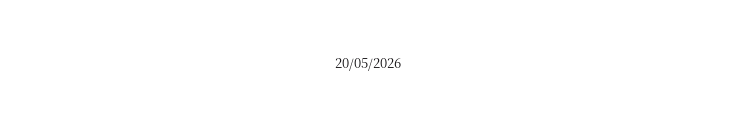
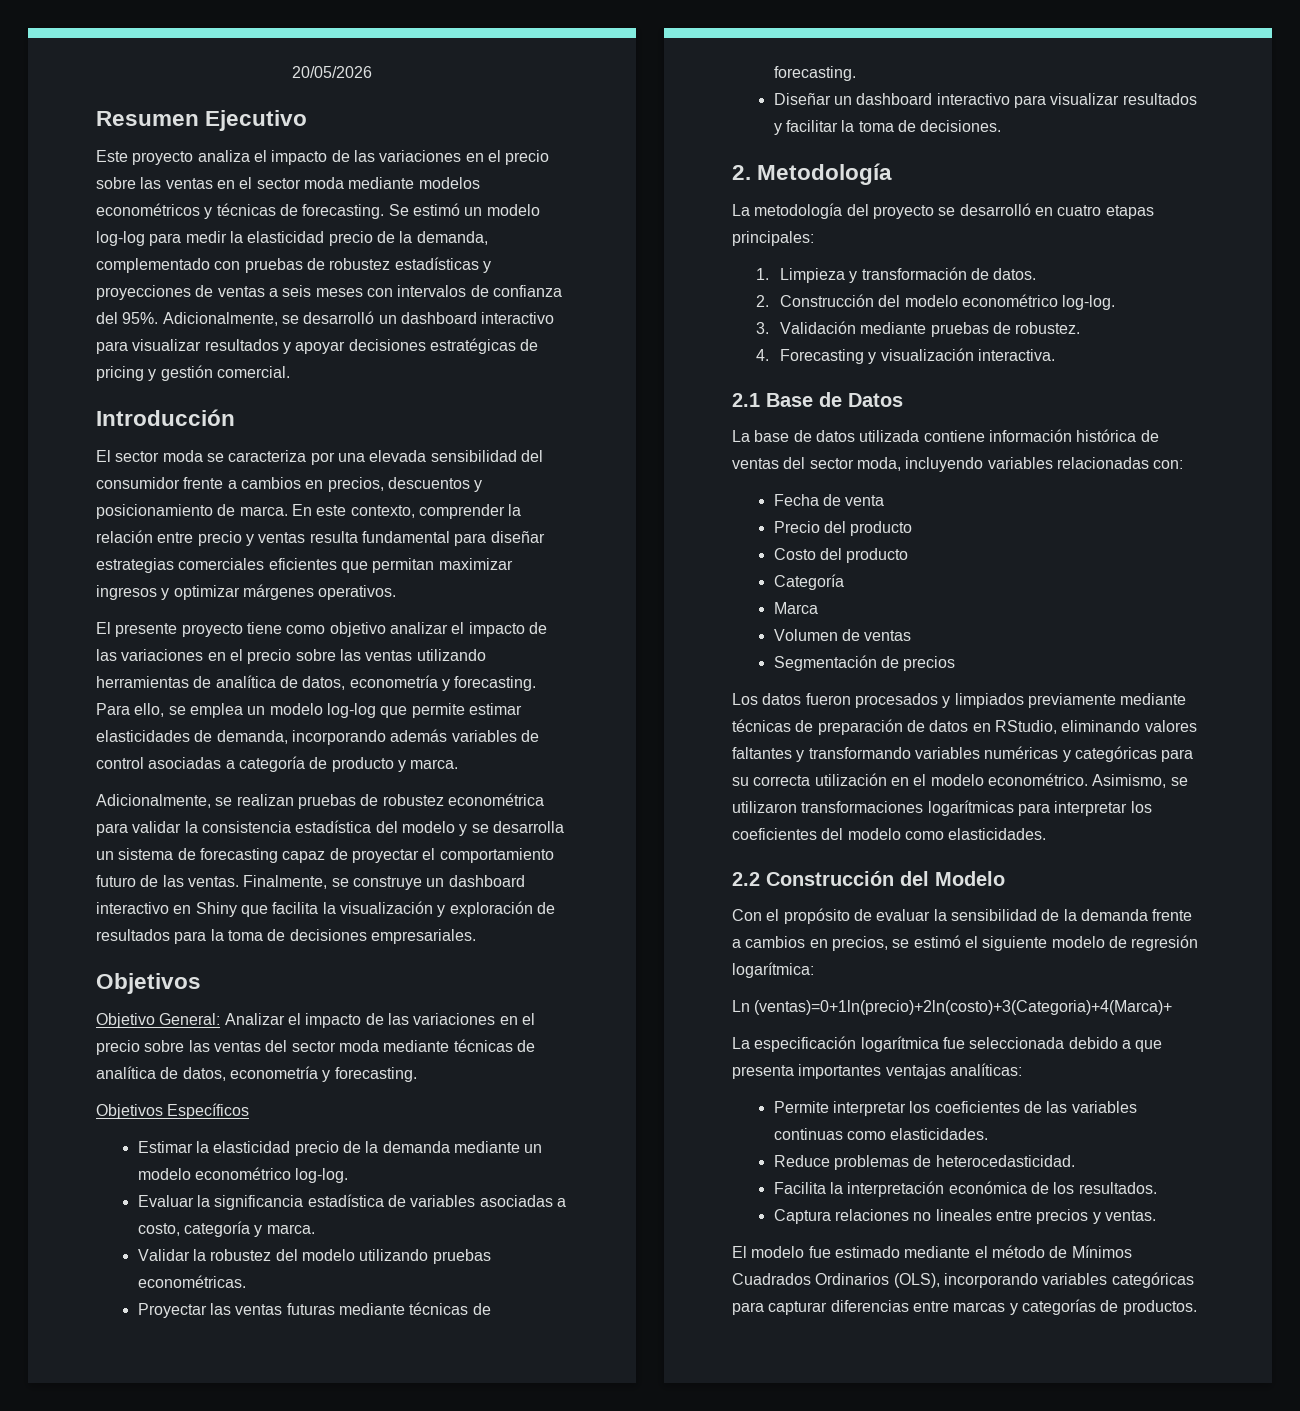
+ Resumen Ejecutivo
+ Este proyecto analiza el impacto de las variaciones en el precio sobre las ventas en el sector moda mediante modelos econométricos y técnicas de forecasting. Se estimó un modelo log-log para medir la elasticidad precio de la demanda, complementado con pruebas de robustez estadísticas y proyecciones de ventas a seis meses con intervalos de confianza del 95%. Adicionalmente, se desarrolló un dashboard interactivo para visualizar resultados y apoyar decisiones estratégicas de pricing y gestión comercial.
+ Introducción
+ El sector moda se caracteriza por una elevada sensibilidad del consumidor frente a cambios en precios, descuentos y posicionamiento de marca. En este contexto, comprender la relación entre precio y ventas resulta fundamental para diseñar estrategias comerciales eficientes que permitan maximizar ingresos y optimizar márgenes operativos.
+ El presente proyecto tiene como objetivo analizar el impacto de las variaciones en el precio sobre las ventas utilizando herramientas de analítica de datos, econometría y forecasting. Para ello, se emplea un modelo log-log que permite estimar elasticidades de demanda, incorporando además variables de control asociadas a categoría de producto y marca.
+ Adicionalmente, se realizan pruebas de robustez econométrica para validar la consistencia estadística del modelo y se desarrolla un sistema de forecasting capaz de proyectar el comportamiento futuro de las ventas. Finalmente, se construye un dashboard interactivo en Shiny que facilita la visualización y exploración de resultados para la toma de decisiones empresariales.
+ Objetivos
+ Objetivo General: Analizar el impacto de las variaciones en el precio sobre las ventas del sector moda mediante técnicas de analítica de datos, econometría y forecasting.
+ Objetivos Específicos
+ Estimar la elasticidad precio de la demanda mediante un modelo econométrico log-log.
+ Evaluar la significancia estadística de variables asociadas a costo, categoría y marca.
+ Validar la robustez del modelo utilizando pruebas econométricas.
+ Proyectar las ventas futuras mediante técnicas de forecasting.
+ Diseñar un dashboard interactivo para visualizar resultados y facilitar la toma de decisiones.
+ 2. Metodología
+ La metodología del proyecto se desarrolló en cuatro etapas principales:
+ 1. Limpieza y transformación de datos.
+ 2. Construcción del modelo econométrico log-log.
+ 3. Validación mediante pruebas de robustez.
+ 4. Forecasting y visualización interactiva.
+ 2.1 Base de Datos
+ La base de datos utilizada contiene información histórica de ventas del sector moda, incluyendo variables relacionadas con:
+ Fecha de venta
+ Precio del producto
+ Costo del producto
+ Categoría
+ Marca
+ Volumen de ventas
+ Segmentación de precios
+ Los datos fueron procesados y limpiados previamente mediante técnicas de preparación de datos en RStudio, eliminando valores faltantes y transformando variables numéricas y categóricas para su correcta utilización en el modelo econométrico. Asimismo, se utilizaron transformaciones logarítmicas para interpretar los coeficientes del modelo como elasticidades.
+ 2.2 Construcción del Modelo
+ Con el propósito de evaluar la sensibilidad de la demanda frente a cambios en precios, se estimó el siguiente modelo de regresión logarítmica:
+ Ln (ventas)=0+1ln(precio)+2ln(costo)+3(Categoria)+4(Marca)+
+ La especificación logarítmica fue seleccionada debido a que presenta importantes ventajas analíticas:
+ Permite interpretar los coeficientes de las variables continuas como elasticidades.
+ Reduce problemas de heterocedasticidad.
+ Facilita la interpretación económica de los resultados.
+ Captura relaciones no lineales entre precios y ventas.
+ El modelo fue estimado mediante el método de Mínimos Cuadrados Ordinarios (OLS), incorporando variables categóricas para capturar diferencias entre marcas y categorías de productos.

